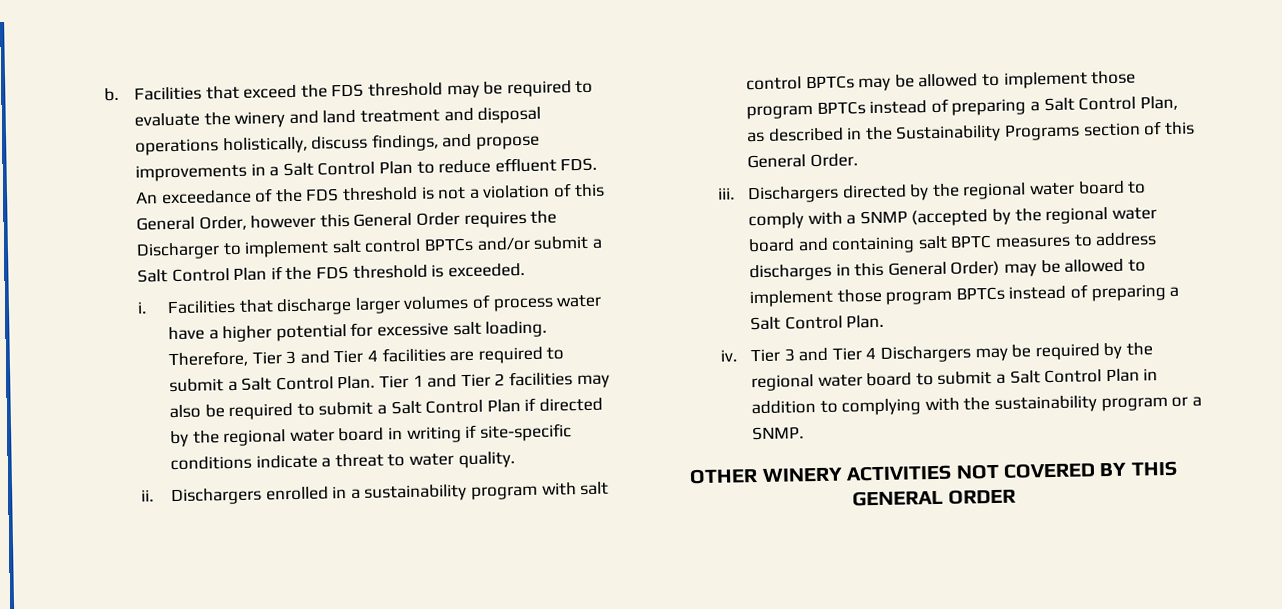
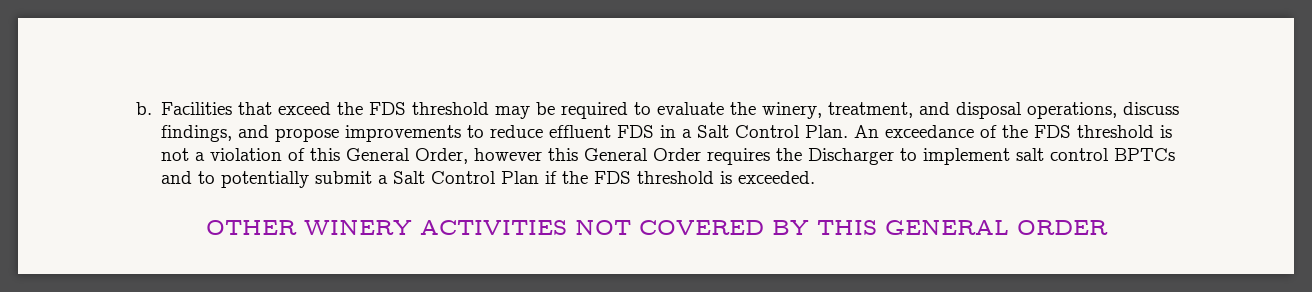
- Facilities that exceed the FDS threshold may be required to evaluate the winery and land treatment and disposal operations holistically, discuss findings, and propose improvements in a Salt Control Plan to reduce effluent FDS. An exceedance of the FDS threshold is not a violation of this General Order, however this General Order requires the Discharger to implement salt control BPTCs and/or submit a Salt Control Plan if the FDS threshold is exceeded.
+ Facilities that exceed the FDS threshold may be required to evaluate the winery, treatment, and disposal operations, discuss findings, and propose improvements to reduce effluent FDS in a Salt Control Plan. An exceedance of the FDS threshold is not a violation of this General Order, however this General Order requires the Discharger to implement salt control BPTCs and to potentially submit a Salt Control Plan if the FDS threshold is exceeded.
- i. Facilities that discharge larger volumes of process water have a higher potential for excessive salt loading. Therefore, Tier 3 and Tier 4 facilities are required to submit a Salt Control Plan. Tier 1 and Tier 2 facilities may also be required to submit a Salt Control Plan if directed by the regional water board in writing if site-specific conditions indicate a threat to water quality.
- ii. Dischargers enrolled in a sustainability program with salt control BPTCs may be allowed to implement those program BPTCs instead of preparing a Salt Control Plan, as described in the Sustainability Programs section of this General Order.
- iii. Dischargers directed by the regional water board to comply with a SNMP (accepted by the regional water board and containing salt BPTC measures to address discharges in this General Order) may be allowed to implement those program BPTCs instead of preparing a Salt Control Plan.
- iv. Tier 3 and Tier 4 Dischargers may be required by the regional water board to submit a Salt Control Plan in addition to complying with the sustainability program or a SNMP.

